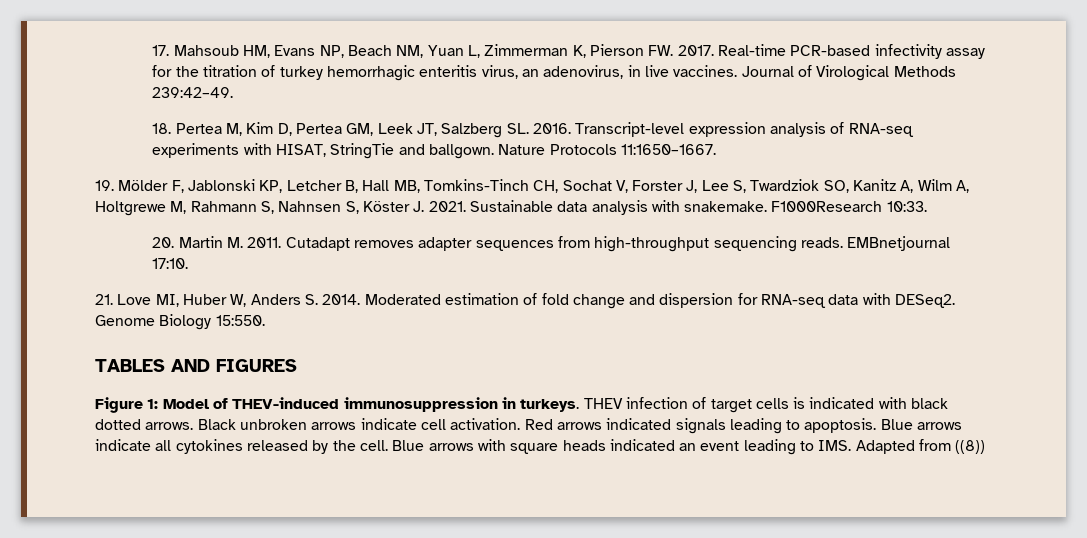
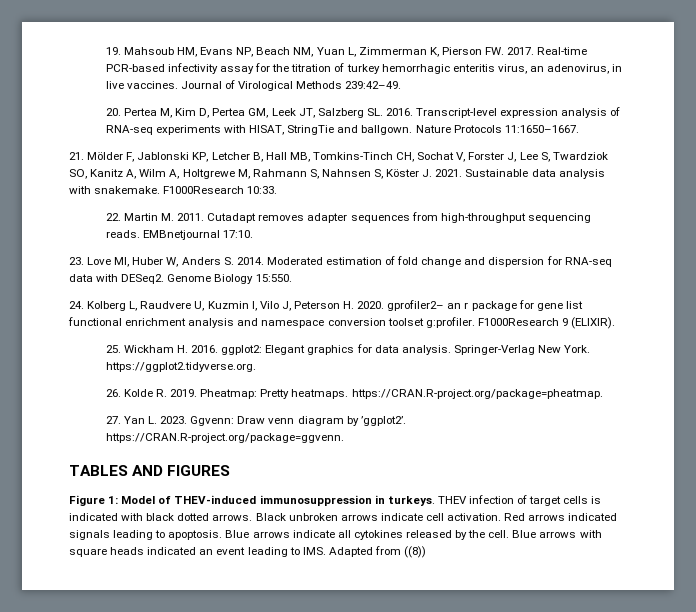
- 17. Mahsoub HM, Evans NP, Beach NM, Yuan L, Zimmerman K, Pierson FW. 2017.
+ 19. Mahsoub HM, Evans NP, Beach NM, Yuan L, Zimmerman K, Pierson FW. 2017.
- 18. Pertea M, Kim D, Pertea GM, Leek JT, Salzberg SL. 2016.
+ 20. Pertea M, Kim D, Pertea GM, Leek JT, Salzberg SL. 2016.
- 19. Mölder F, Jablonski KP, Letcher B, Hall MB, Tomkins-Tinch CH, Sochat V, Forster J, Lee S, Twardziok SO, Kanitz A, Wilm A, Holtgrewe M, Rahmann S, Nahnsen S, Köster J. 2021.
+ 21. Mölder F, Jablonski KP, Letcher B, Hall MB, Tomkins-Tinch CH, Sochat V, Forster J, Lee S, Twardziok SO, Kanitz A, Wilm A, Holtgrewe M, Rahmann S, Nahnsen S, Köster J. 2021.
- 20. Martin M. 2011.
+ 22. Martin M. 2011.
- 21. Love MI, Huber W, Anders S. 2014.
+ 23. Love MI, Huber W, Anders S. 2014.
+ 24. Kolberg L, Raudvere U, Kuzmin I, Vilo J, Peterson H. 2020. gprofiler2– an r package for gene list functional enrichment analysis and namespace conversion toolset g:profiler. F1000Research 9 (ELIXIR).
+ 25. Wickham H. 2016. ggplot2: Elegant graphics for data analysis. Springer-Verlag New York. https://ggplot2.tidyverse.org.
+ 26. Kolde R. 2019. Pheatmap: Pretty heatmaps. https://CRAN.R-project.org/package=pheatmap.
+ 27. Yan L. 2023. Ggvenn: Draw venn diagram by ’ggplot2’. https://CRAN.R-project.org/package=ggvenn.

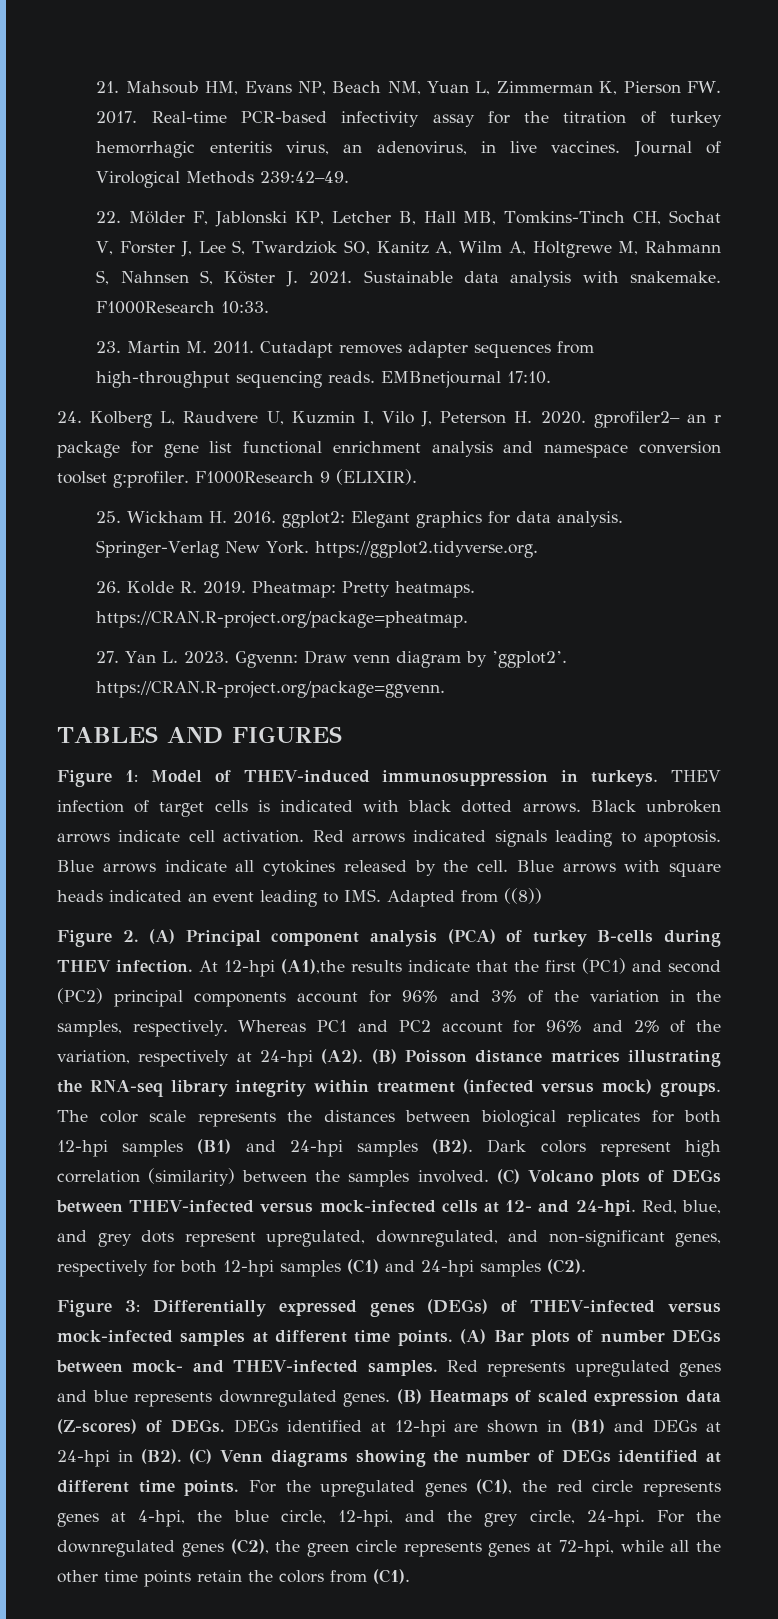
- 19. Mahsoub HM, Evans NP, Beach NM, Yuan L, Zimmerman K, Pierson FW. 2017.
+ 21. Mahsoub HM, Evans NP, Beach NM, Yuan L, Zimmerman K, Pierson FW. 2017.
- 20. Pertea M, Kim D, Pertea GM, Leek JT, Salzberg SL. 2016. Transcript-level expression analysis of RNA-seq experiments with HISAT, StringTie and ballgown. Nature Protocols 11:1650–1667.
- 21. Mölder F, Jablonski KP, Letcher B, Hall MB, Tomkins-Tinch CH, Sochat V, Forster J, Lee S, Twardziok SO, Kanitz A, Wilm A, Holtgrewe M, Rahmann S, Nahnsen S, Köster J. 2021.
+ 22. Mölder F, Jablonski KP, Letcher B, Hall MB, Tomkins-Tinch CH, Sochat V, Forster J, Lee S, Twardziok SO, Kanitz A, Wilm A, Holtgrewe M, Rahmann S, Nahnsen S, Köster J. 2021.
- 22. Martin M. 2011.
+ 23. Martin M. 2011.
- 23. Love MI, Huber W, Anders S. 2014. Moderated estimation of fold change and dispersion for RNA-seq data with DESeq2. Genome Biology 15:550.
+ Figure 2. (A) Principal component analysis (PCA) of turkey B-cells during THEV infection. At 12-hpi (A1),the results indicate that the first (PC1) and second (PC2) principal components account for 96% and 3% of the variation in the samples, respectively. Whereas PC1 and PC2 account for 96% and 2% of the variation, respectively at 24-hpi (A2). (B) Poisson distance matrices illustrating the RNA-seq library integrity within treatment (infected versus mock) groups. The color scale represents the distances between biological replicates for both 12-hpi samples (B1) and 24-hpi samples (B2). Dark colors represent high correlation (similarity) between the samples involved. (C) Volcano plots of DEGs between THEV-infected versus mock-infected cells at 12- and 24-hpi. Red, blue, and grey dots represent upregulated, downregulated, and non-significant genes, respectively for both 12-hpi samples (C1) and 24-hpi samples (C2).
+ Figure 3: Differentially expressed genes (DEGs) of THEV-infected versus mock-infected samples at different time points. (A) Bar plots of number DEGs between mock- and THEV-infected samples. Red represents upregulated genes and blue represents downregulated genes. (B) Heatmaps of scaled expression data (Z-scores) of DEGs. DEGs identified at 12-hpi are shown in (B1) and DEGs at 24-hpi in (B2). (C) Venn diagrams showing the number of DEGs identified at different time points. For the upregulated genes (C1), the red circle represents genes at 4-hpi, the blue circle, 12-hpi, and the grey circle, 24-hpi. For the downregulated genes (C2), the green circle represents genes at 72-hpi, while all the other time points retain the colors from (C1).

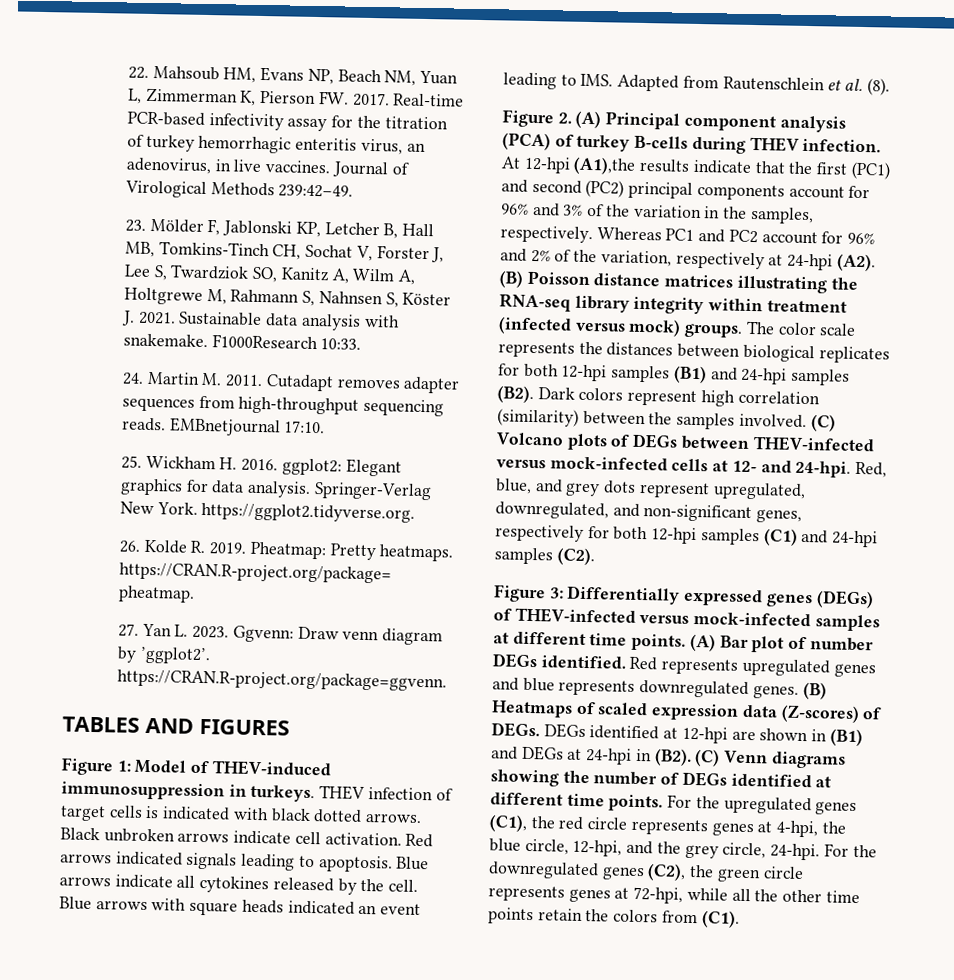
- 21. Mahsoub HM, Evans NP, Beach NM, Yuan L, Zimmerman K, Pierson FW. 2017.
+ 22. Mahsoub HM, Evans NP, Beach NM, Yuan L, Zimmerman K, Pierson FW. 2017.
- 22. Mölder F, Jablonski KP, Letcher B, Hall MB, Tomkins-Tinch CH, Sochat V, Forster J, Lee S, Twardziok SO, Kanitz A, Wilm A, Holtgrewe M, Rahmann S, Nahnsen S, Köster J. 2021.
+ 23. Mölder F, Jablonski KP, Letcher B, Hall MB, Tomkins-Tinch CH, Sochat V, Forster J, Lee S, Twardziok SO, Kanitz A, Wilm A, Holtgrewe M, Rahmann S, Nahnsen S, Köster J. 2021.
- 23. Martin M. 2011.
+ 24. Martin M. 2011.
- 24. Kolberg L, Raudvere U, Kuzmin I, Vilo J, Peterson H. 2020. gprofiler2– an r package for gene list functional enrichment analysis and namespace conversion toolset g:profiler. F1000Research 9 (ELIXIR).
- Blue arrows with square heads indicated an event leading to IMS. Adapted from ((8))
+ Blue arrows with square heads indicated an event leading to IMS. Adapted from Rautenschlein et al. (8).
- (A) Bar plots of number DEGs between mock- and THEV-infected samples.
+ (A) Bar plot of number DEGs identified.

